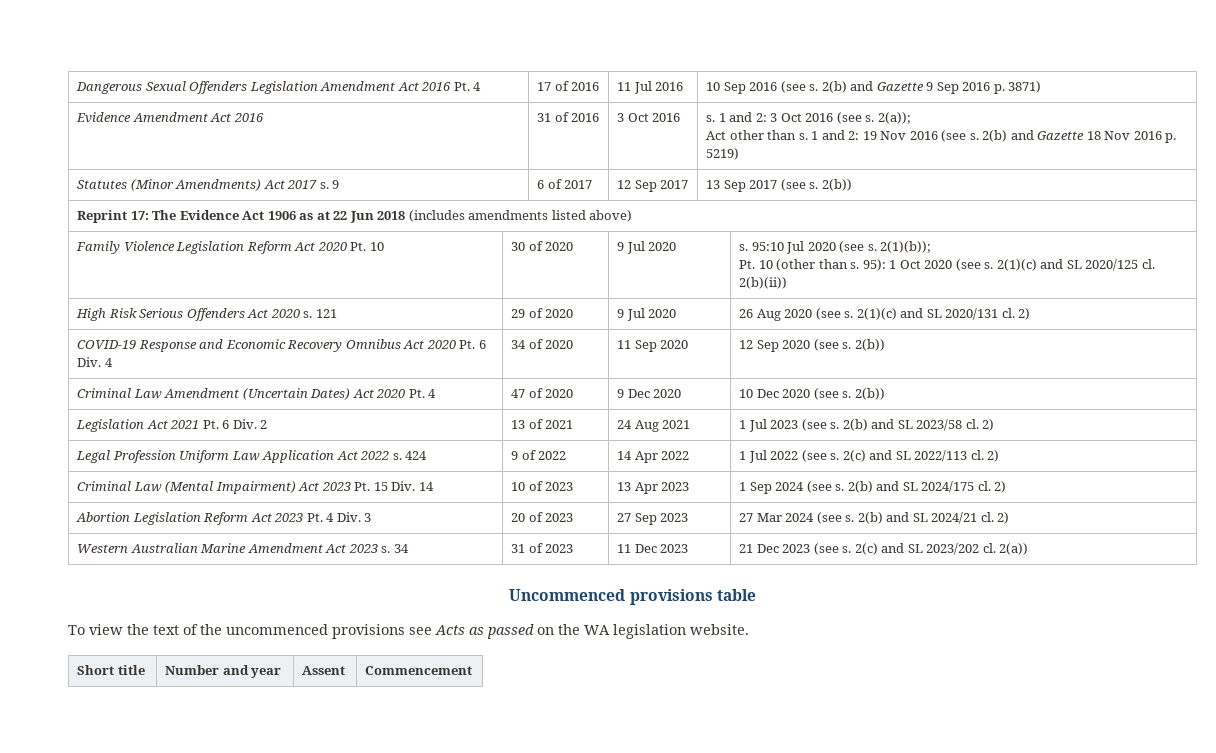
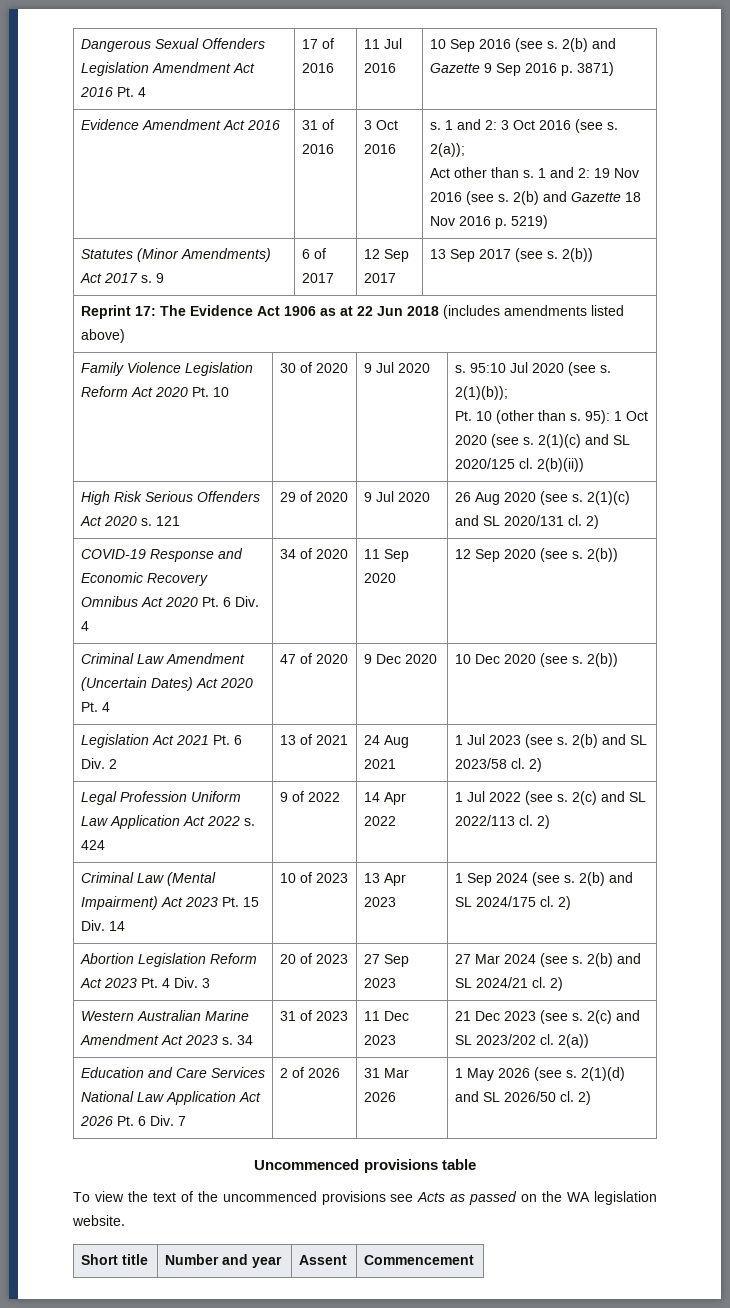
+ Education and Care Services National Law Application Act 2026 Pt. 6 Div. 7 | 2 of 2026 | 31 Mar 2026 | 1 May 2026 (see s. 2(1)(d) and SL 2026/50 cl. 2)

